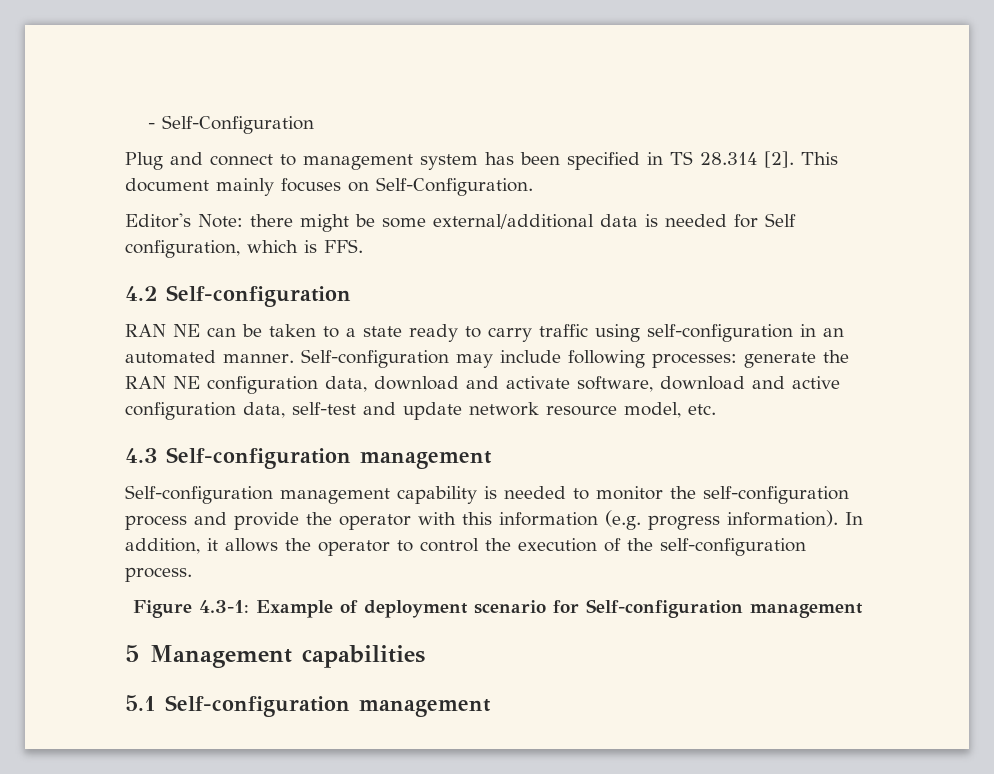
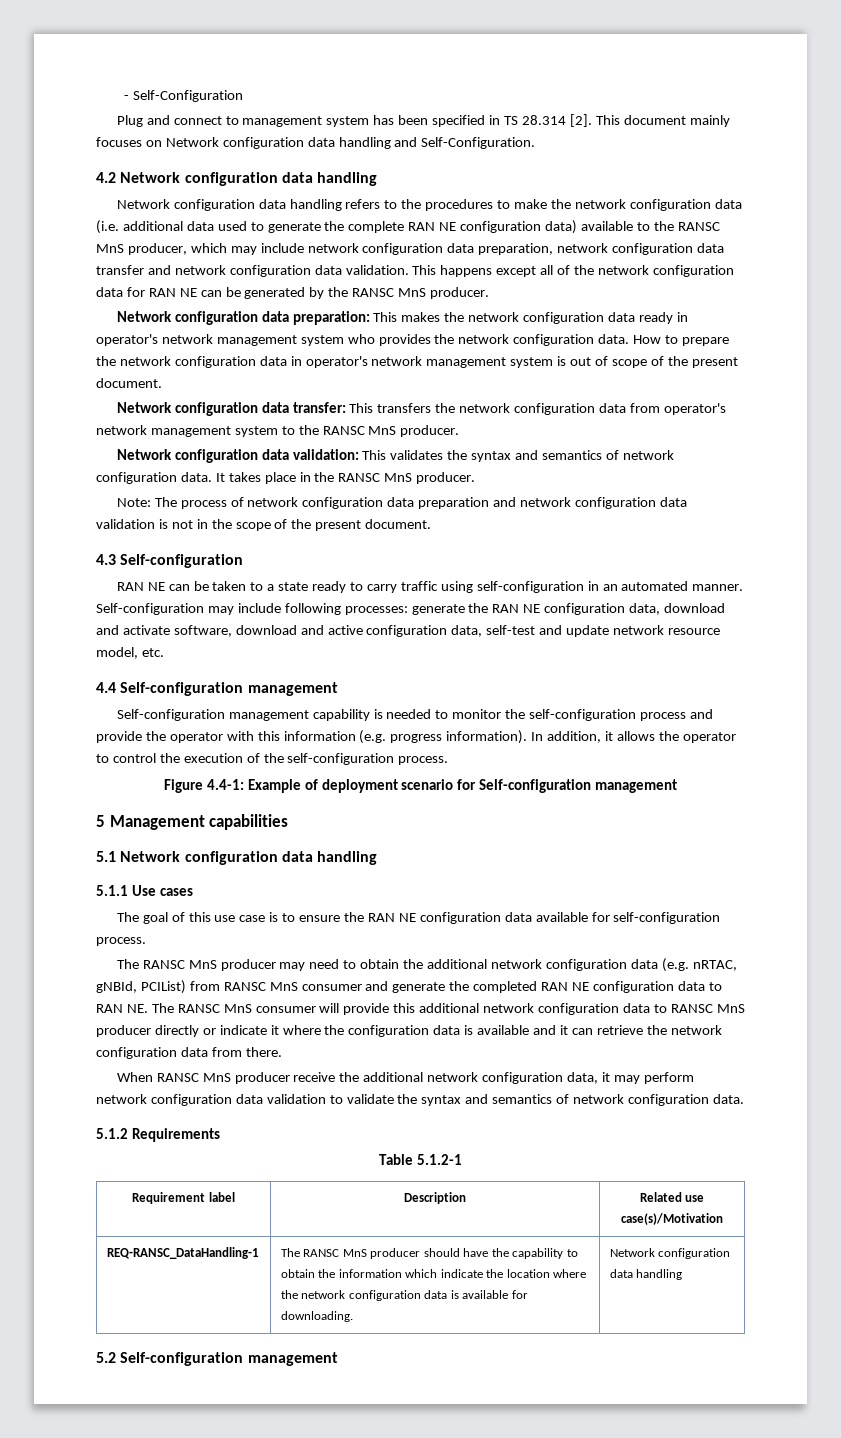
- This document mainly focuses on Self-Configuration.
- Editor's Note: there might be some external/additional data is needed for Self configuration, which is FFS.
- 4.2 Self-configuration
+ This document mainly focuses on Network configuration data handling and Self-Configuration.
+ 4.2 Network configuration data handling
+ Network configuration data handling refers to the procedures to make the network configuration data (i.e. additional data used to generate the complete RAN NE configuration data) available to the RANSC MnS producer, which may include network configuration data preparation, network configuration data transfer and network configuration data validation. This happens except all of the network configuration data for RAN NE can be generated by the RANSC MnS producer.
+ Network configuration data preparation: This makes the network configuration data ready in operator's network management system who provides the network configuration data. How to prepare the network configuration data in operator's network management system is out of scope of the present document.
+ Network configuration data transfer: This transfers the network configuration data from operator's network management system to the RANSC MnS producer.
+ Network configuration data validation: This validates the syntax and semantics of network configuration data. It takes place in the RANSC MnS producer.
+ Note: The process of network configuration data preparation and network configuration data validation is not in the scope of the present document.
+ 4.3 Self-configuration
- 4.3 Self-configuration management
+ 4.4 Self-configuration management
- Figure 4.3-1: Example of deployment scenario for Self-configuration management
+ Figure 4.4-1: Example of deployment scenario for Self-configuration management
- 5.1 Self-configuration management
+ 5.1 Network configuration data handling
+ 5.1.1 Use cases
+ The goal of this use case is to ensure the RAN NE configuration data available for self-configuration process.
+ The RANSC MnS producer may need to obtain the additional network configuration data (e.g. nRTAC, gNBId, PCIList) from RANSC MnS consumer and generate the completed RAN NE configuration data to RAN NE. The RANSC MnS consumer will provide this additional network configuration data to RANSC MnS producer directly or indicate it where the configuration data is available and it can retrieve the network configuration data from there.
+ When RANSC MnS producer receive the additional network configuration data, it may perform network configuration data validation to validate the syntax and semantics of network configuration data.
+ 5.1.2 Requirements
+ Table 5.1.2-1
+ Requirement label | Description | Related use case(s)/Motivation
+ REQ-RANSC_DataHandling-1 | The RANSC MnS producer should have the capability to obtain the information which indicate the location where the network configuration data is available for downloading. | Network configuration data handling
+ 5.2 Self-configuration management

